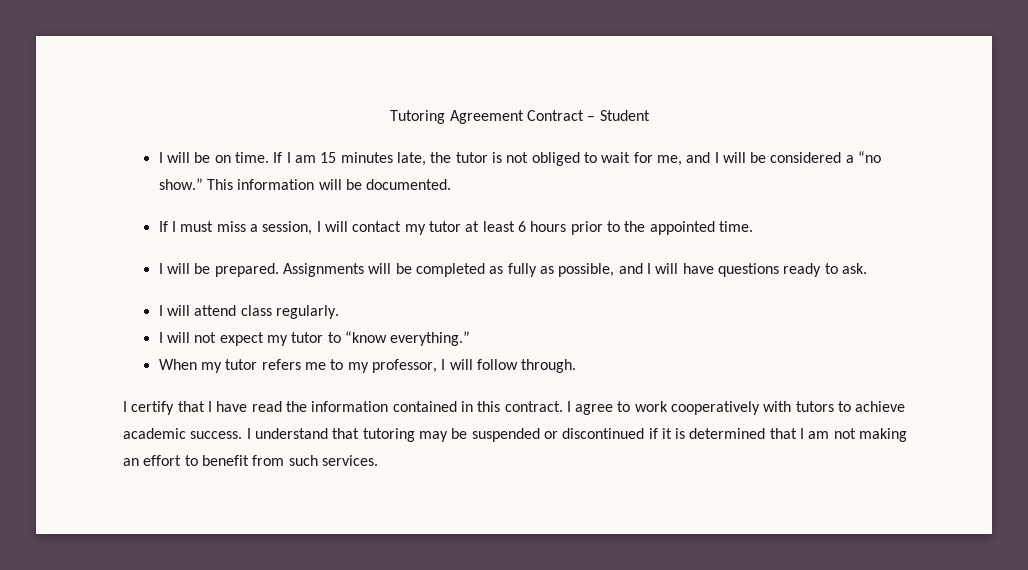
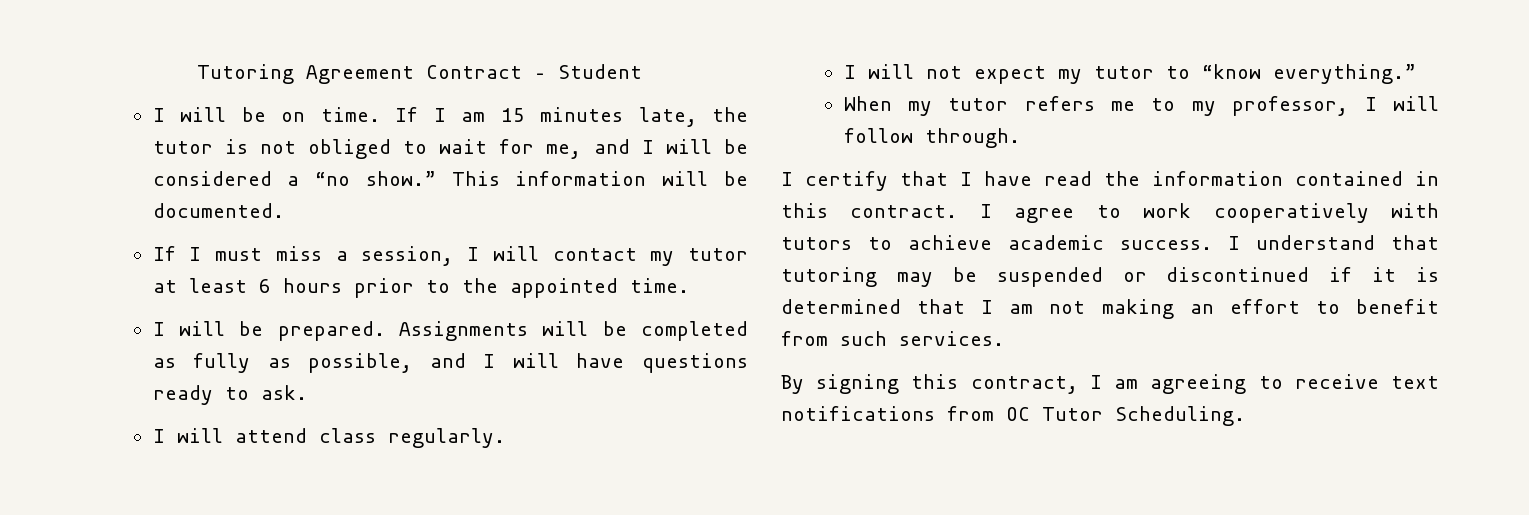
+ By signing this contract, I am agreeing to receive text notifications from OC Tutor Scheduling.

